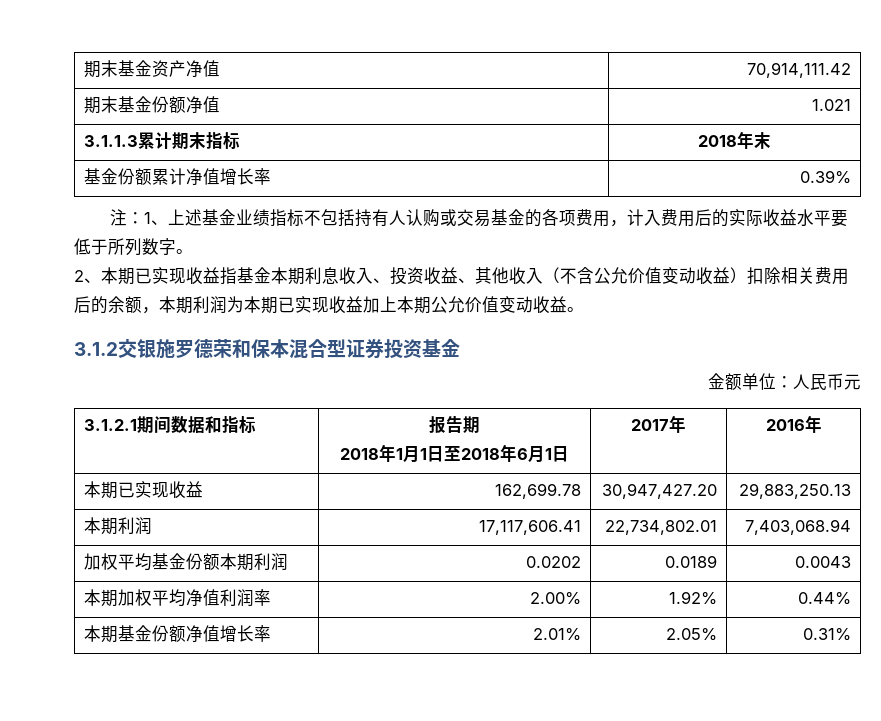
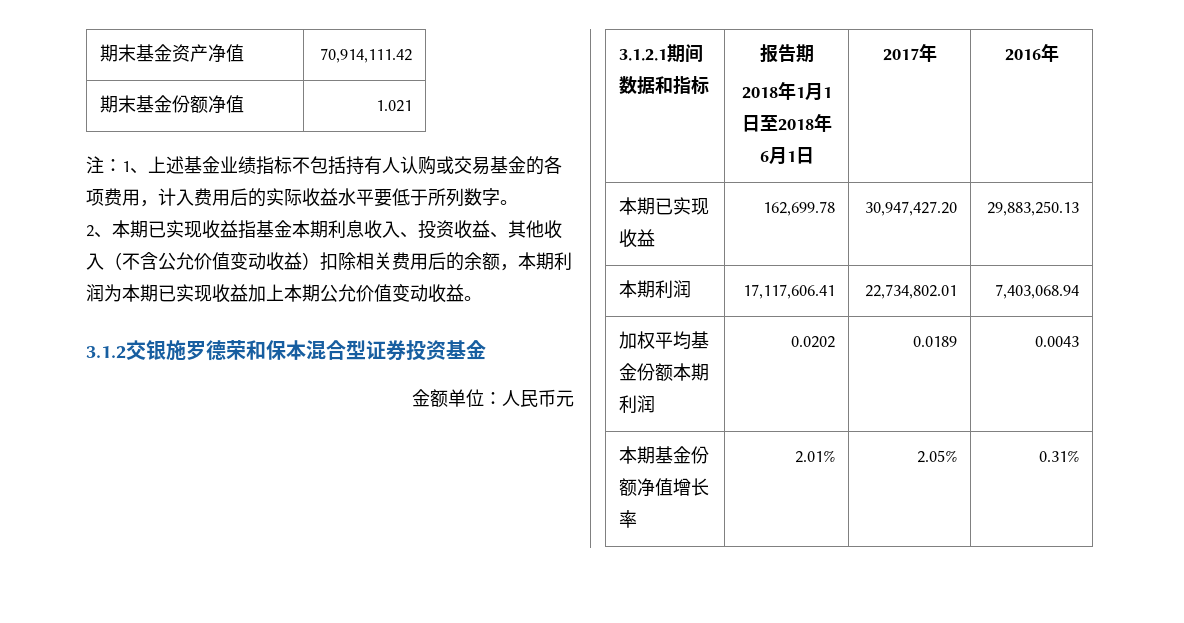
- 3.1.1.3累计期末指标 | 2018年末
- 基金份额累计净值增长率 | 0.39%
- 本期加权平均净值利润率 | 2.00% | 1.92% | 0.44%

